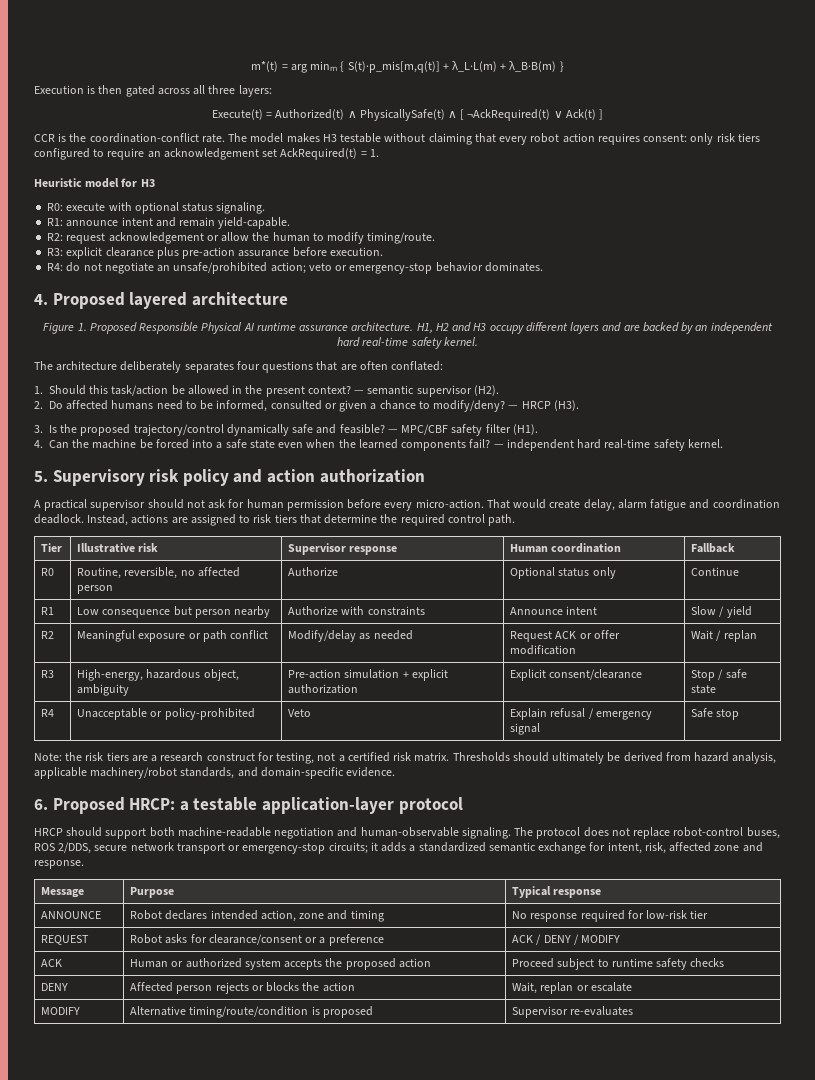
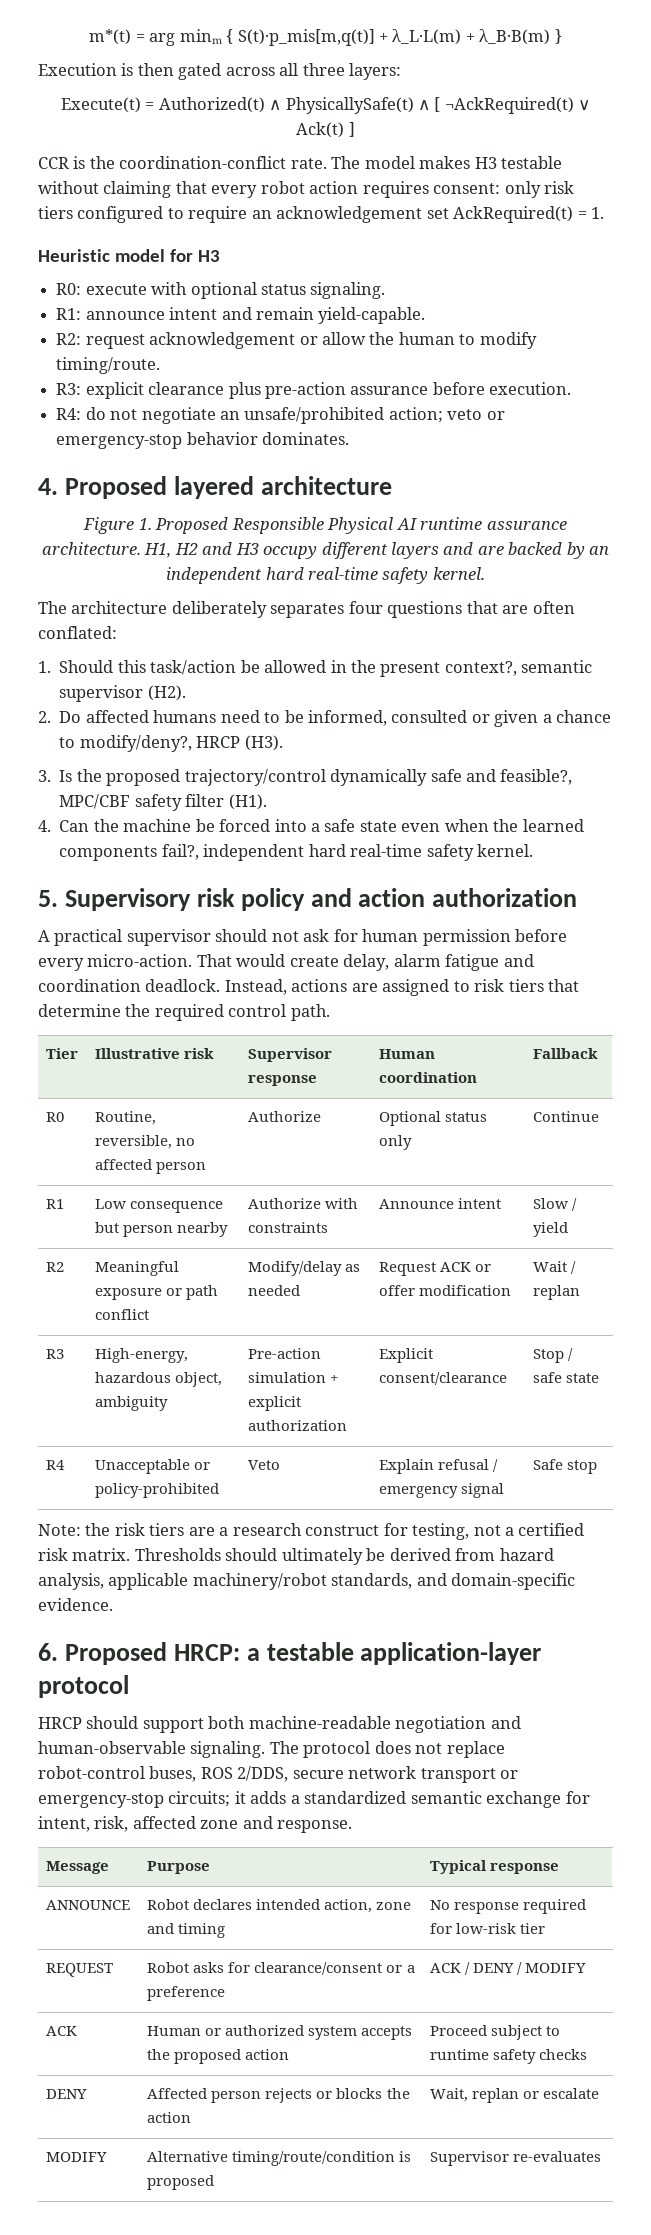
- 1. Should this task/action be allowed in the present context? — semantic supervisor (H2).
+ 1. Should this task/action be allowed in the present context?, semantic supervisor (H2).
- 2. Do affected humans need to be informed, consulted or given a chance to modify/deny? — HRCP (H3).
+ 2. Do affected humans need to be informed, consulted or given a chance to modify/deny?, HRCP (H3).
- 3. Is the proposed trajectory/control dynamically safe and feasible? — MPC/CBF safety filter (H1).
+ 3. Is the proposed trajectory/control dynamically safe and feasible?, MPC/CBF safety filter (H1).
- 4. Can the machine be forced into a safe state even when the learned components fail? — independent hard real-time safety kernel.
+ 4. Can the machine be forced into a safe state even when the learned components fail?, independent hard real-time safety kernel.

